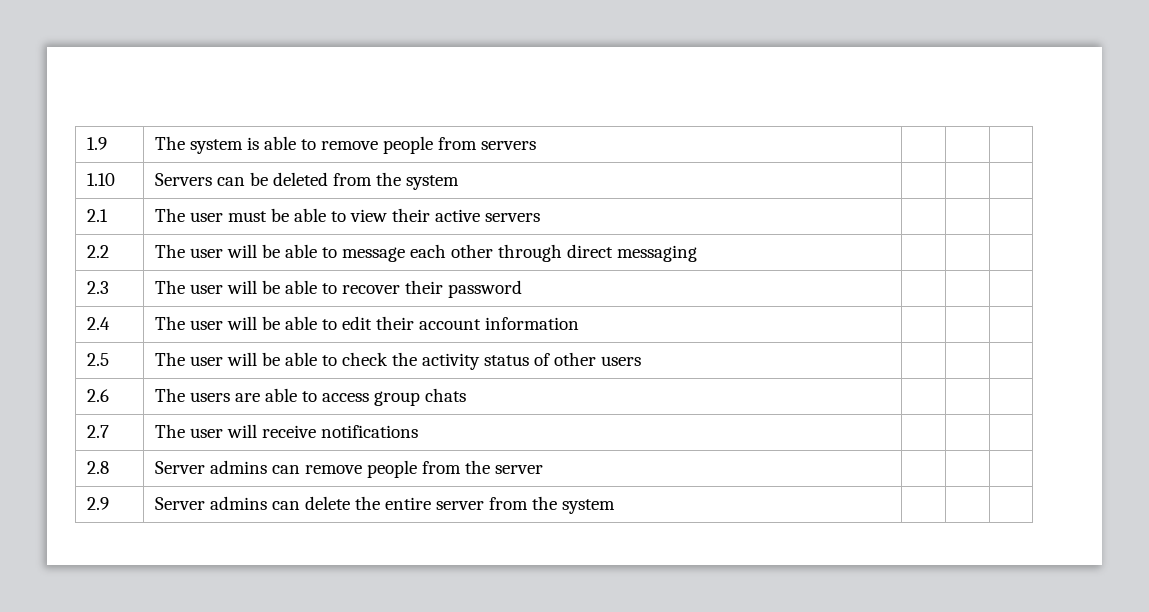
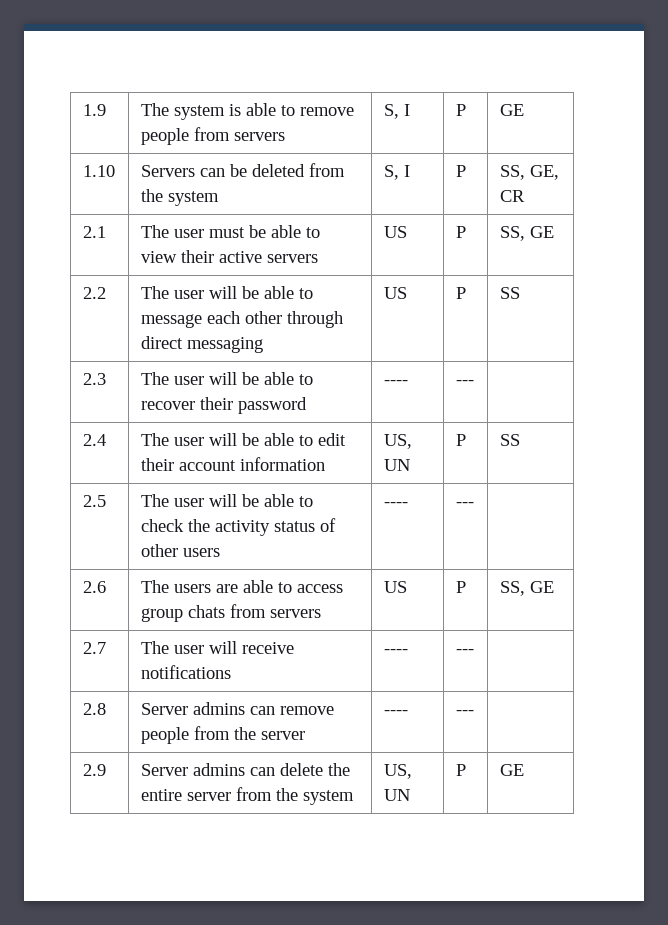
- 1.9 | The system is able to remove people from servers | | |
+ 1.9 | The system is able to remove people from servers | S, I | P | GE
- 1.10 | Servers can be deleted from the system | | |
+ 1.10 | Servers can be deleted from the system | S, I | P | SS, GE, CR
- 2.1 | The user must be able to view their active servers | | |
+ 2.1 | The user must be able to view their active servers | US | P | SS, GE
- 2.2 | The user will be able to message each other through direct messaging | | |
+ 2.2 | The user will be able to message each other through direct messaging | US | P | SS
- 2.3 | The user will be able to recover their password | | |
+ 2.3 | The user will be able to recover their password | ---- | --- |
- 2.4 | The user will be able to edit their account information | | |
+ 2.4 | The user will be able to edit their account information | US, UN | P | SS
- 2.5 | The user will be able to check the activity status of other users | | |
+ 2.5 | The user will be able to check the activity status of other users | ---- | --- |
- 2.6 | The users are able to access group chats | | |
+ 2.6 | The users are able to access group chats from servers | US | P | SS, GE
- 2.7 | The user will receive notifications | | |
+ 2.7 | The user will receive notifications | ---- | --- |
- 2.8 | Server admins can remove people from the server | | |
+ 2.8 | Server admins can remove people from the server | ---- | --- |
- 2.9 | Server admins can delete the entire server from the system | | |
+ 2.9 | Server admins can delete the entire server from the system | US, UN | P | GE

